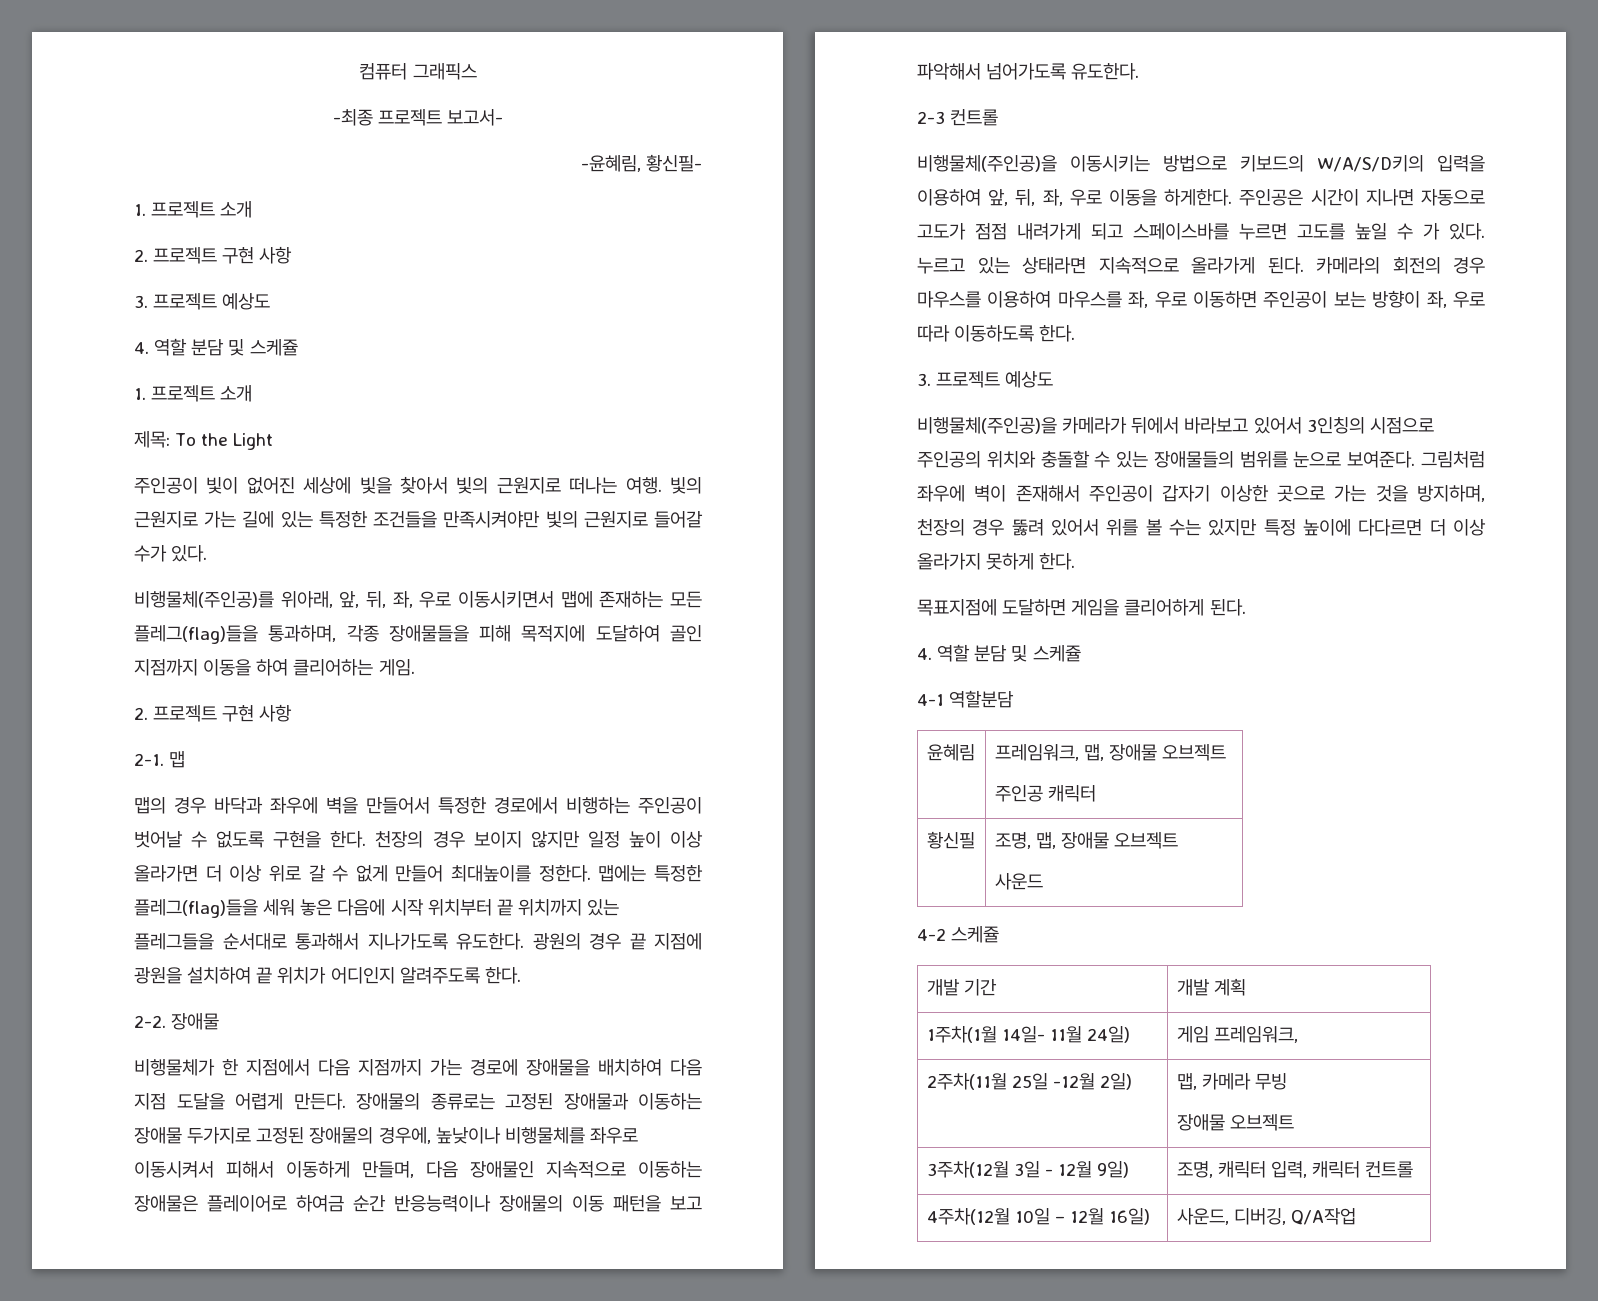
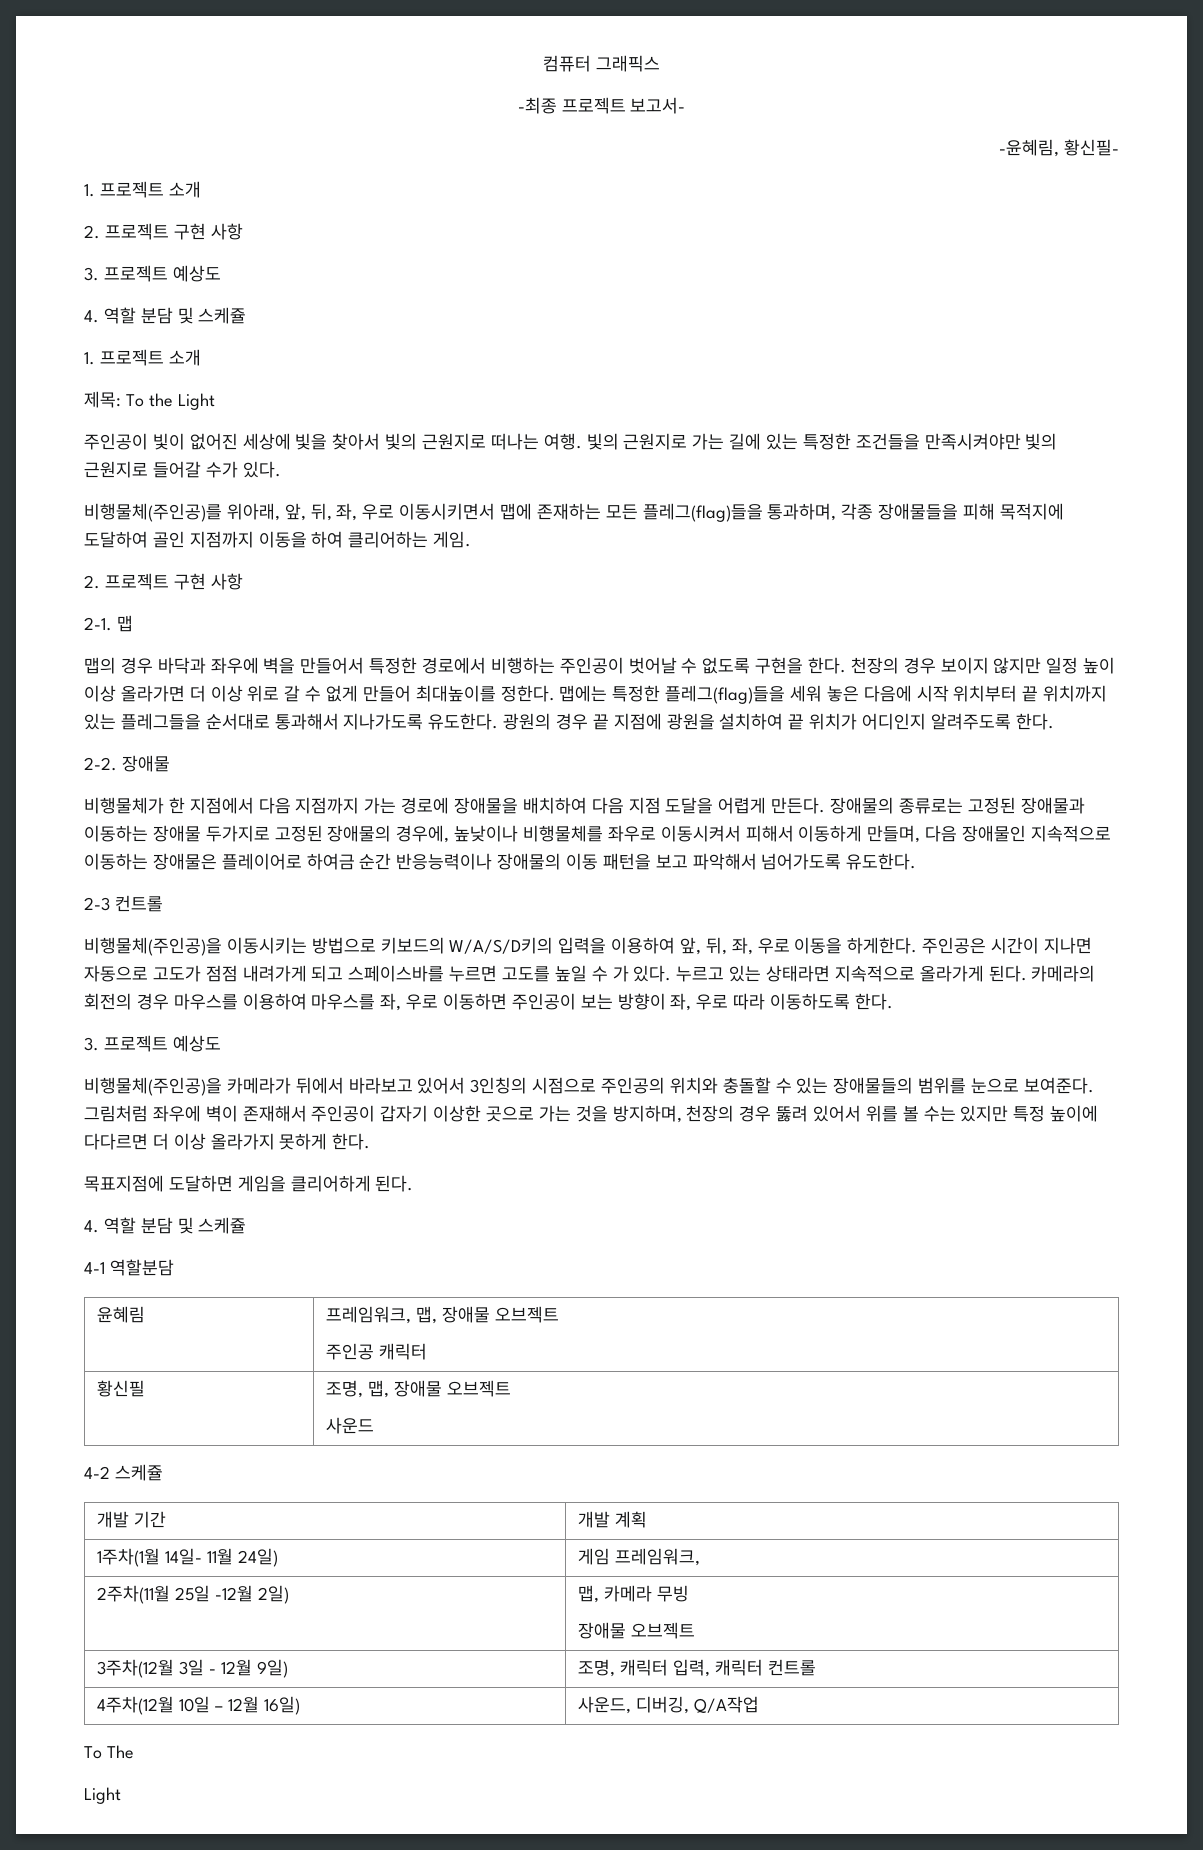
+ To The
+ Light

